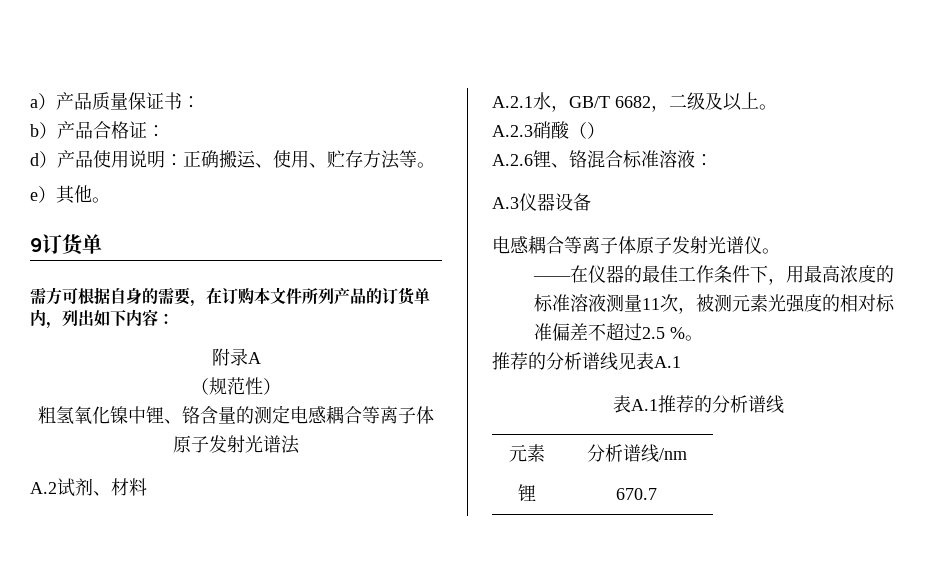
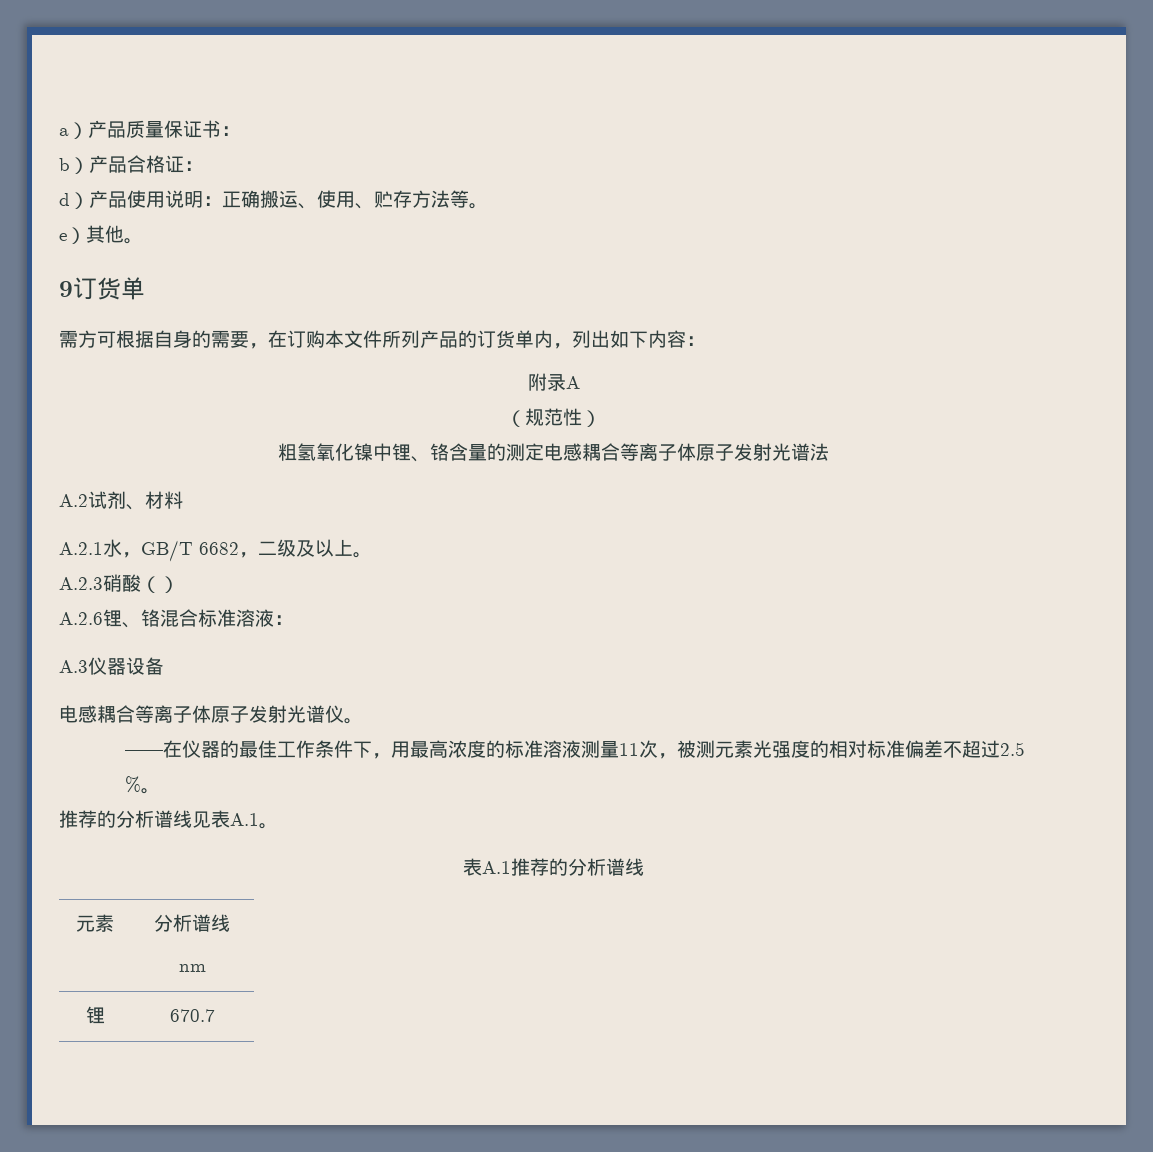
- 推荐的分析谱线见表A.1
+ 推荐的分析谱线见表A.1。
- 元素 | 分析谱线/nm
+ 元素 | 分析谱线
+ nm

